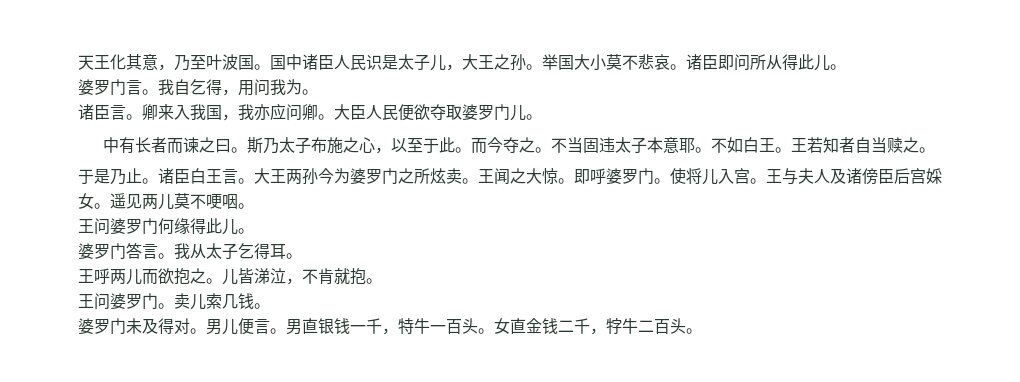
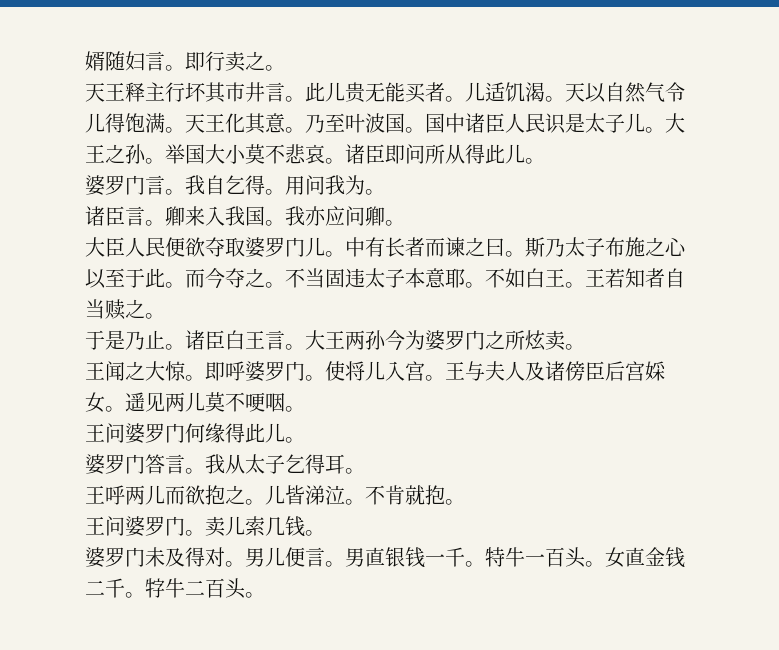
+ 婿随妇言。即行卖之。
+ 天王释主行坏其市井言。此儿贵无能买者。儿适饥渴。天以自然气令儿得饱满。
- 天王化其意，乃至叶波国。
+ 天王化其意。乃至叶波国。
- 国中诸臣人民识是太子儿，大王之孙。
+ 国中诸臣人民识是太子儿。大王之孙。
- 我自乞得，用问我为。
+ 我自乞得。用问我为。
- 卿来入我国，我亦应问卿。大臣人民便欲夺取婆罗门儿。
- 中有长者而谏之曰。
+ 卿来入我国。我亦应问卿。
+ 大臣人民便欲夺取婆罗门儿。中有长者而谏之曰。
- 斯乃太子布施之心，以至于此。
+ 斯乃太子布施之心以至于此。
- 大王两孙今为婆罗门之所炫卖。王闻之大惊。
+ 大王两孙今为婆罗门之所炫卖。
+ 王闻之大惊。
- 儿皆涕泣，不肯就抱。
+ 儿皆涕泣。不肯就抱。
- 男直银钱一千，特牛一百头。
+ 男直银钱一千。特牛一百头。
- 女直金钱二千，牸牛二百头。
+ 女直金钱二千。牸牛二百头。

